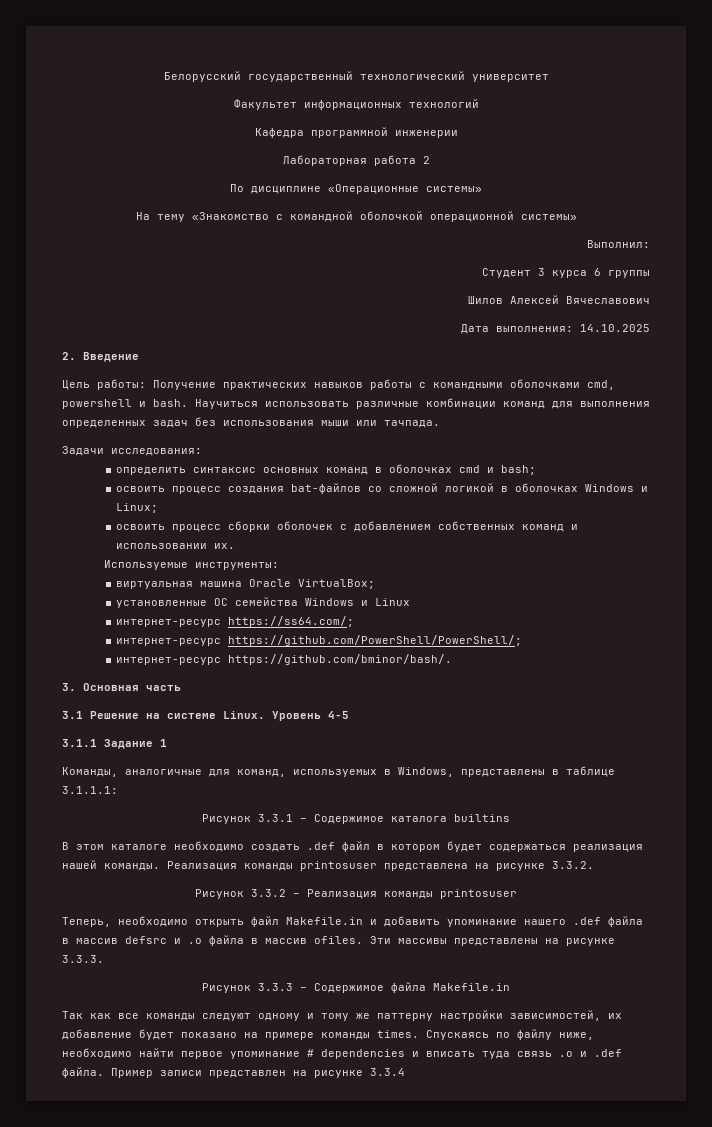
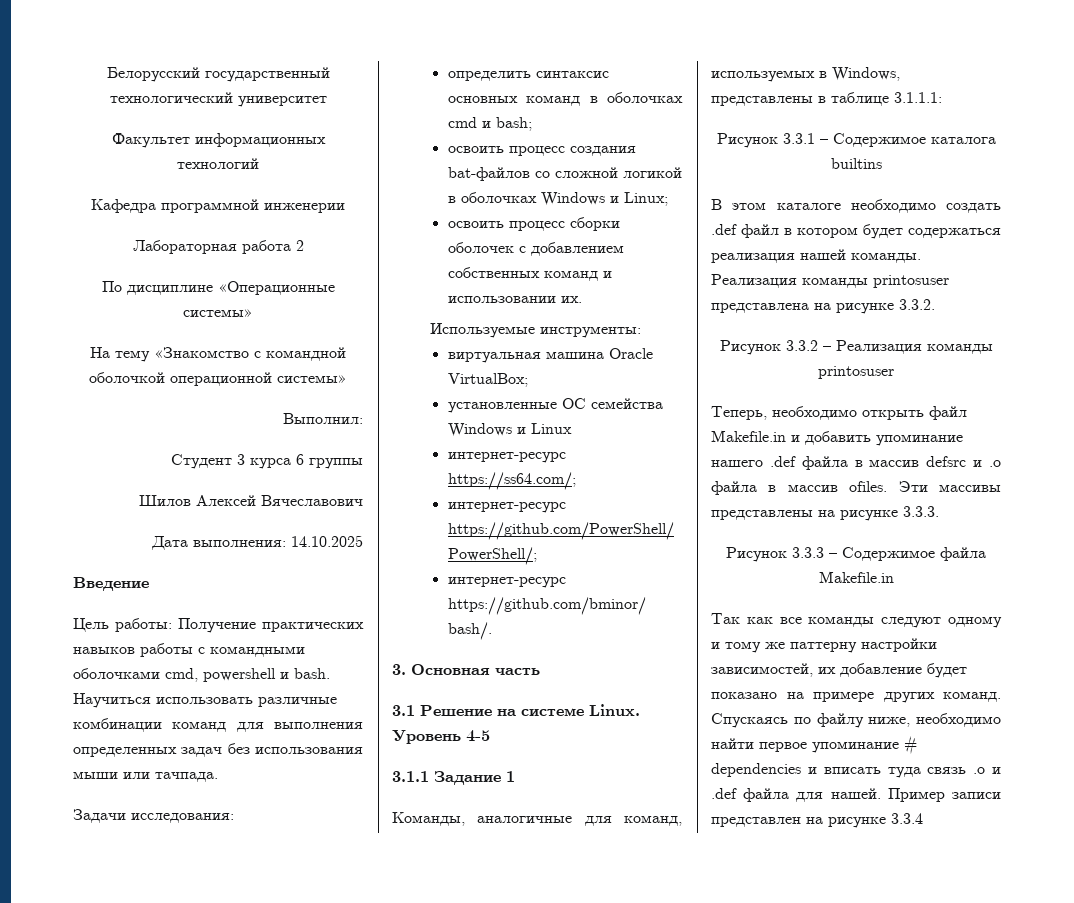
- 2. Введение
+ Введение
- Так как все команды следуют одному и тому же паттерну настройки зависимостей, их добавление будет показано на примере команды times.
+ Так как все команды следуют одному и тому же паттерну настройки зависимостей, их добавление будет показано на примере других команд.
- Спускаясь по файлу ниже, необходимо найти первое упоминание # dependencies и вписать туда связь .o и .def файла.
+ Спускаясь по файлу ниже, необходимо найти первое упоминание # dependencies и вписать туда связь .o и .def файла для нашей.

